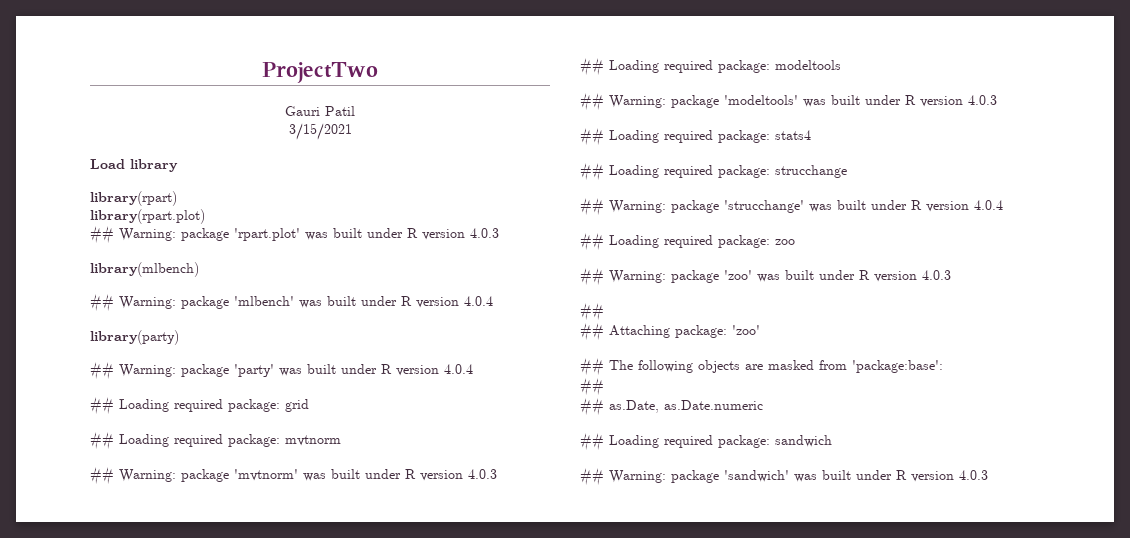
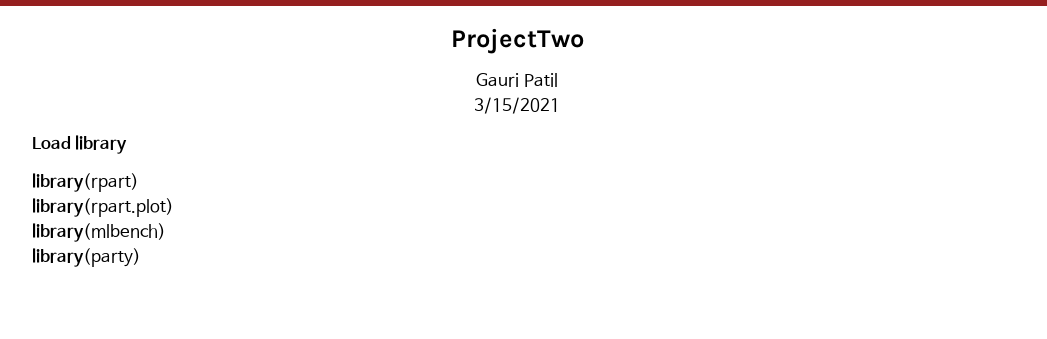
- ## Warning: package 'rpart.plot' was built under R version 4.0.3
  library(mlbench)
- ## Warning: package 'mlbench' was built under R version 4.0.4
  library(party)
- ## Warning: package 'party' was built under R version 4.0.4
- ## Loading required package: grid
- ## Loading required package: mvtnorm
- ## Warning: package 'mvtnorm' was built under R version 4.0.3
- ## Loading required package: modeltools
- ## Warning: package 'modeltools' was built under R version 4.0.3
- ## Loading required package: stats4
- ## Loading required package: strucchange
- ## Warning: package 'strucchange' was built under R version 4.0.4
- ## Loading required package: zoo
- ## Warning: package 'zoo' was built under R version 4.0.3
- ##
- ## Attaching package: 'zoo'
- ## The following objects are masked from 'package:base':
- ##
- ## as.Date, as.Date.numeric
- ## Loading required package: sandwich
- ## Warning: package 'sandwich' was built under R version 4.0.3

